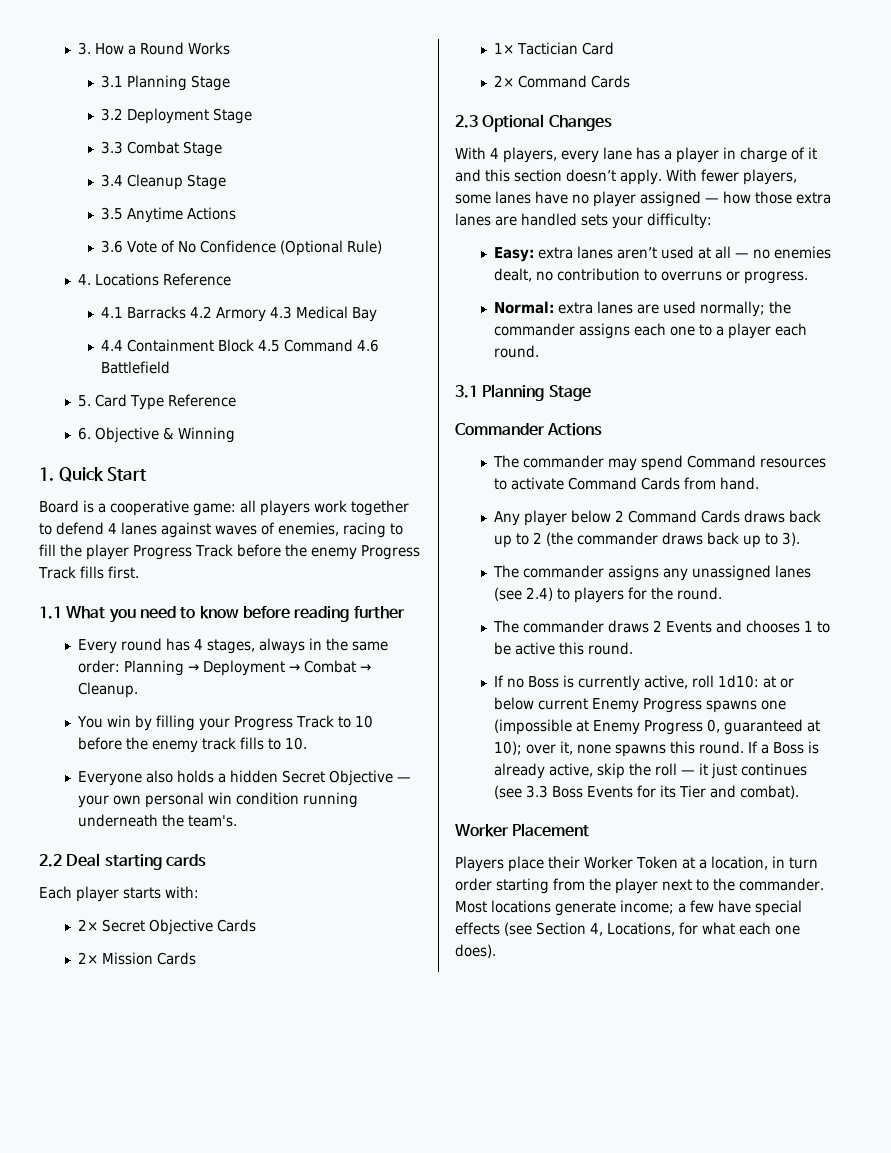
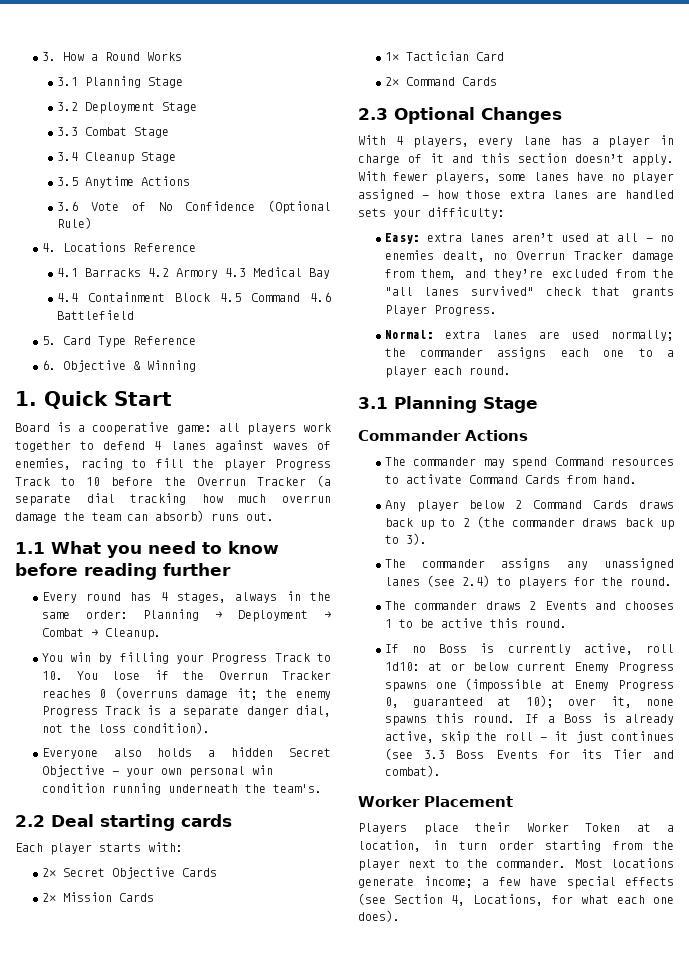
- Board is a cooperative game: all players work together to defend 4 lanes against waves of enemies, racing to fill the player Progress Track before the enemy Progress Track fills first.
+ Board is a cooperative game: all players work together to defend 4 lanes against waves of enemies, racing to fill the player Progress Track to 10 before the Overrun Tracker (a separate dial tracking how much overrun damage the team can absorb) runs out.
- You win by filling your Progress Track to 10 before the enemy track fills to 10.
+ You win by filling your Progress Track to 10. You lose if the Overrun Tracker reaches 0 (overruns damage it; the enemy Progress Track is a separate danger dial, not the loss condition).
- Easy: extra lanes aren’t used at all — no enemies dealt, no contribution to overruns or progress.
+ Easy: extra lanes aren’t used at all — no enemies dealt, no Overrun Tracker damage from them, and they’re excluded from the "all lanes survived" check that grants Player Progress.

